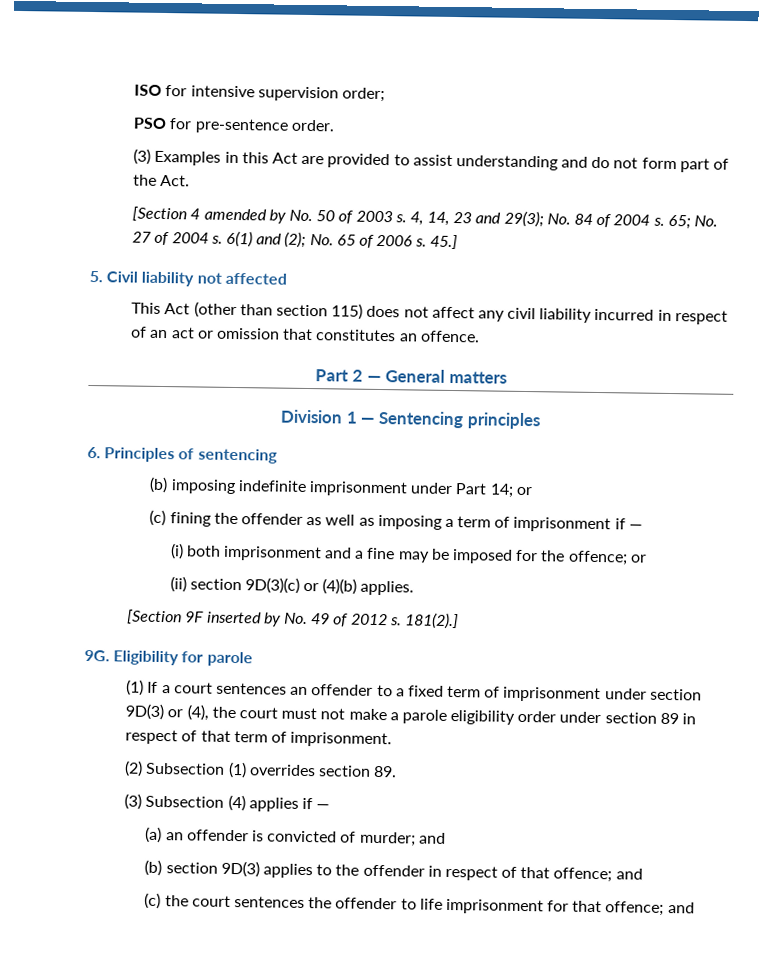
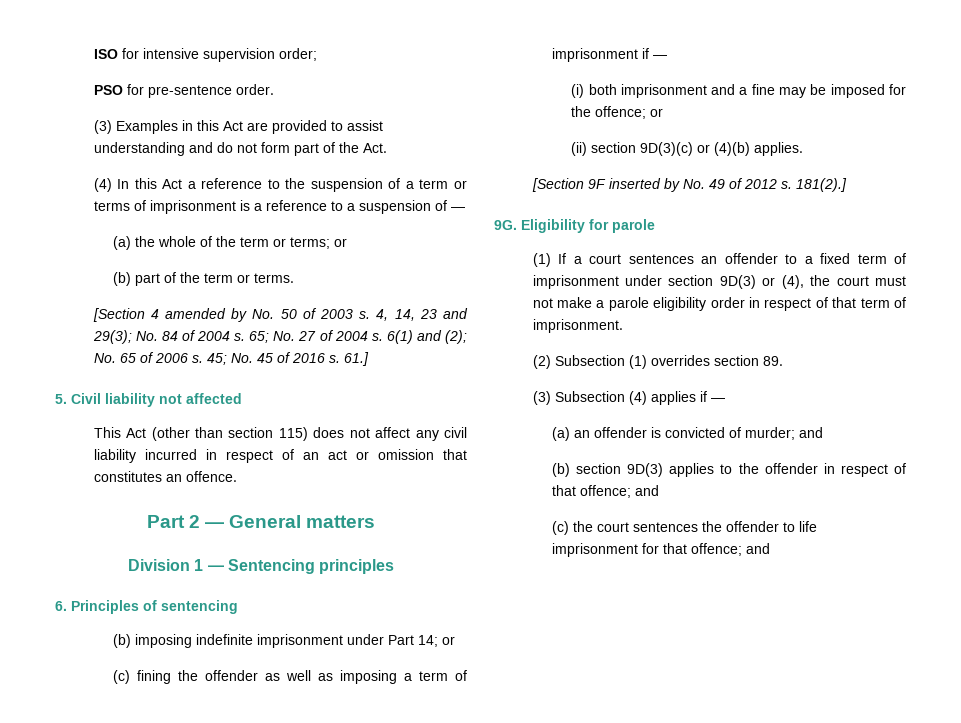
+ (4) In this Act a reference to the suspension of a term or terms of imprisonment is a reference to a suspension of —
+ (a) the whole of the term or terms; or
+ (b) part of the term or terms.
- 45.]
+ 45; No. 45 of 2016 s. 61.]
- (1) If a court sentences an offender to a fixed term of imprisonment under section 9D(3) or (4), the court must not make a parole eligibility order under section 89 in respect of that term of imprisonment.
+ (1) If a court sentences an offender to a fixed term of imprisonment under section 9D(3) or (4), the court must not make a parole eligibility order in respect of that term of imprisonment.

